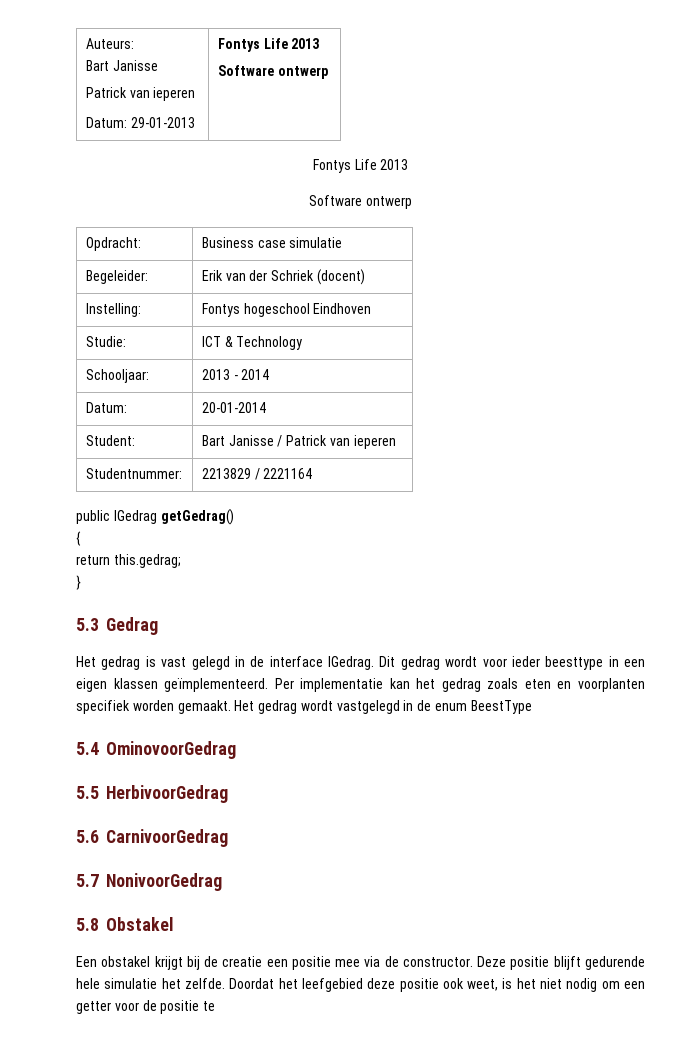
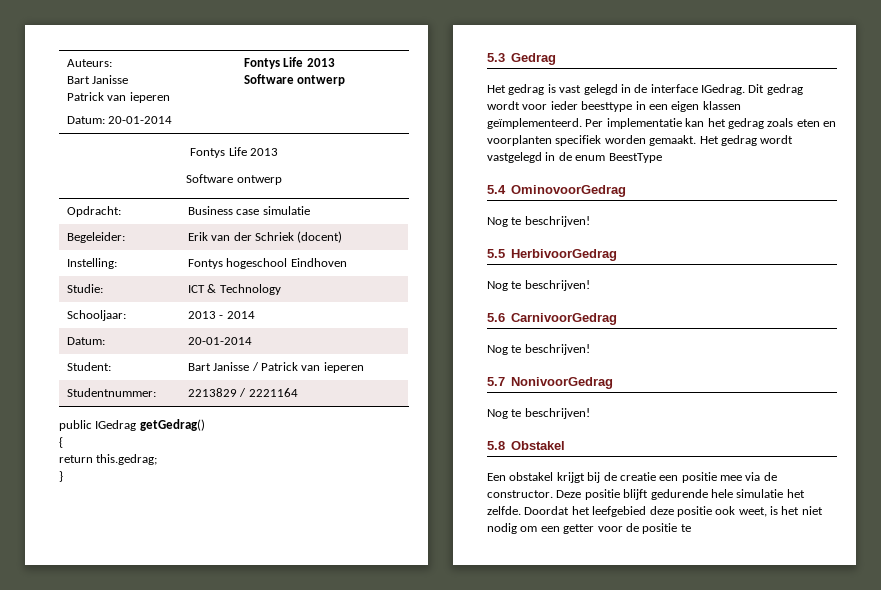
  Auteurs:
  Bart Janisse
  Patrick van ieperen
- Datum: 29-01-2013 | Fontys Life 2013
+ Datum: 20-01-2014 | Fontys Life 2013
  5.4 OminovoorGedrag
+ Nog te beschrijven!
  5.5 HerbivoorGedrag
+ Nog te beschrijven!
  5.6 CarnivoorGedrag
+ Nog te beschrijven!
  5.7 NonivoorGedrag
+ Nog te beschrijven!

